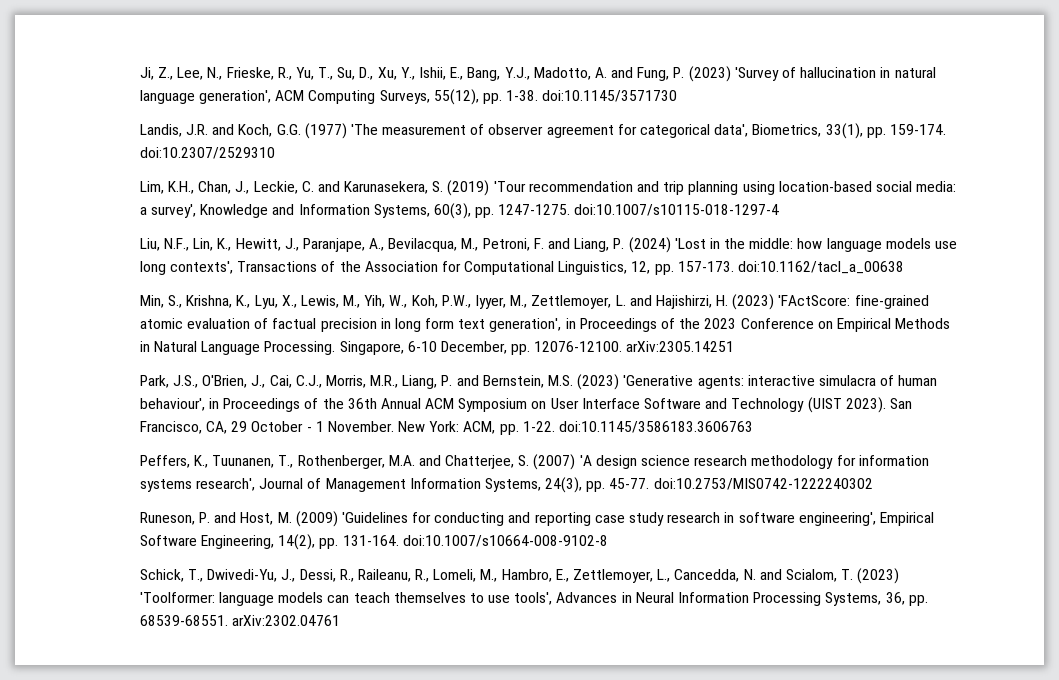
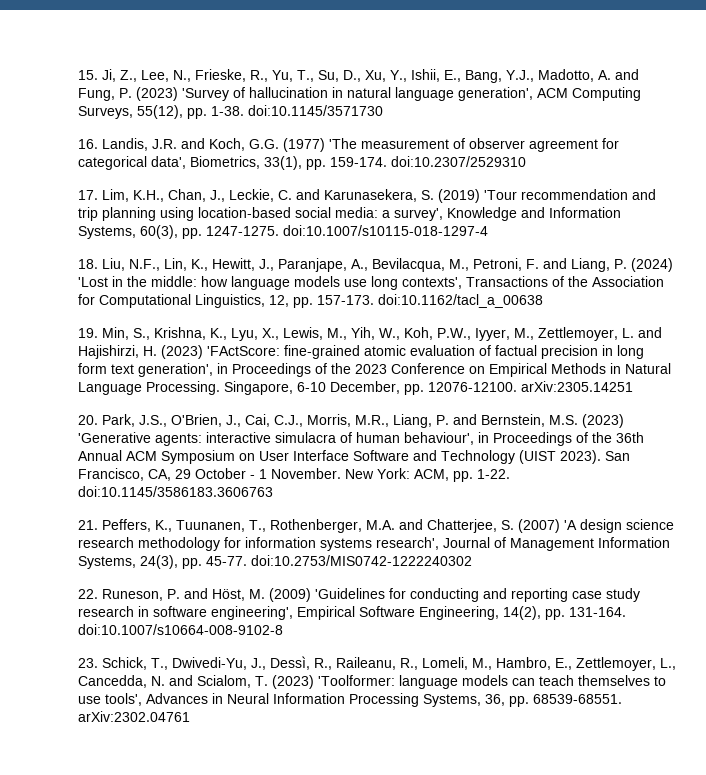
- Ji, Z., Lee, N., Frieske, R., Yu, T., Su, D., Xu, Y., Ishii, E., Bang, Y.J., Madotto, A. and Fung, P. (2023) 'Survey of hallucination in natural language generation', ACM Computing Surveys, 55(12), pp. 1-38. doi:10.1145/3571730
+ 15. Ji, Z., Lee, N., Frieske, R., Yu, T., Su, D., Xu, Y., Ishii, E., Bang, Y.J., Madotto, A. and Fung, P. (2023) 'Survey of hallucination in natural language generation', ACM Computing Surveys, 55(12), pp. 1-38. doi:10.1145/3571730
- Landis, J.R. and Koch, G.G. (1977) 'The measurement of observer agreement for categorical data', Biometrics, 33(1), pp. 159-174. doi:10.2307/2529310
+ 16. Landis, J.R. and Koch, G.G. (1977) 'The measurement of observer agreement for categorical data', Biometrics, 33(1), pp. 159-174. doi:10.2307/2529310
- Lim, K.H., Chan, J., Leckie, C. and Karunasekera, S. (2019) 'Tour recommendation and trip planning using location-based social media: a survey', Knowledge and Information Systems, 60(3), pp. 1247-1275. doi:10.1007/s10115-018-1297-4
+ 17. Lim, K.H., Chan, J., Leckie, C. and Karunasekera, S. (2019) 'Tour recommendation and trip planning using location-based social media: a survey', Knowledge and Information Systems, 60(3), pp. 1247-1275. doi:10.1007/s10115-018-1297-4
- Liu, N.F., Lin, K., Hewitt, J., Paranjape, A., Bevilacqua, M., Petroni, F. and Liang, P. (2024) 'Lost in the middle: how language models use long contexts', Transactions of the Association for Computational Linguistics, 12, pp. 157-173. doi:10.1162/tacl_a_00638
+ 18. Liu, N.F., Lin, K., Hewitt, J., Paranjape, A., Bevilacqua, M., Petroni, F. and Liang, P. (2024) 'Lost in the middle: how language models use long contexts', Transactions of the Association for Computational Linguistics, 12, pp. 157-173. doi:10.1162/tacl_a_00638
- Min, S., Krishna, K., Lyu, X., Lewis, M., Yih, W., Koh, P.W., Iyyer, M., Zettlemoyer, L. and Hajishirzi, H. (2023) 'FActScore: fine-grained atomic evaluation of factual precision in long form text generation', in Proceedings of the 2023 Conference on Empirical Methods in Natural Language Processing.
+ 19. Min, S., Krishna, K., Lyu, X., Lewis, M., Yih, W., Koh, P.W., Iyyer, M., Zettlemoyer, L. and Hajishirzi, H. (2023) 'FActScore: fine-grained atomic evaluation of factual precision in long form text generation', in Proceedings of the 2023 Conference on Empirical Methods in Natural Language Processing.
- Park, J.S., O'Brien, J., Cai, C.J., Morris, M.R., Liang, P. and Bernstein, M.S. (2023) 'Generative agents: interactive simulacra of human behaviour', in Proceedings of the 36th Annual ACM Symposium on User Interface Software and Technology (UIST 2023).
+ 20. Park, J.S., O'Brien, J., Cai, C.J., Morris, M.R., Liang, P. and Bernstein, M.S. (2023) 'Generative agents: interactive simulacra of human behaviour', in Proceedings of the 36th Annual ACM Symposium on User Interface Software and Technology (UIST 2023).
- Peffers, K., Tuunanen, T., Rothenberger, M.A. and Chatterjee, S. (2007) 'A design science research methodology for information systems research', Journal of Management Information Systems, 24(3), pp. 45-77. doi:10.2753/MIS0742-1222240302
+ 21. Peffers, K., Tuunanen, T., Rothenberger, M.A. and Chatterjee, S. (2007) 'A design science research methodology for information systems research', Journal of Management Information Systems, 24(3), pp. 45-77. doi:10.2753/MIS0742-1222240302
- Runeson, P. and Host, M. (2009) 'Guidelines for conducting and reporting case study research in software engineering', Empirical Software Engineering, 14(2), pp. 131-164. doi:10.1007/s10664-008-9102-8
+ 22. Runeson, P. and Höst, M. (2009) 'Guidelines for conducting and reporting case study research in software engineering', Empirical Software Engineering, 14(2), pp. 131-164. doi:10.1007/s10664-008-9102-8
- Schick, T., Dwivedi-Yu, J., Dessi, R., Raileanu, R., Lomeli, M., Hambro, E., Zettlemoyer, L., Cancedda, N. and Scialom, T. (2023) 'Toolformer: language models can teach themselves to use tools', Advances in Neural Information Processing Systems, 36, pp. 68539-68551. arXiv:2302.04761
+ 23. Schick, T., Dwivedi-Yu, J., Dessì, R., Raileanu, R., Lomeli, M., Hambro, E., Zettlemoyer, L., Cancedda, N. and Scialom, T. (2023) 'Toolformer: language models can teach themselves to use tools', Advances in Neural Information Processing Systems, 36, pp. 68539-68551. arXiv:2302.04761

